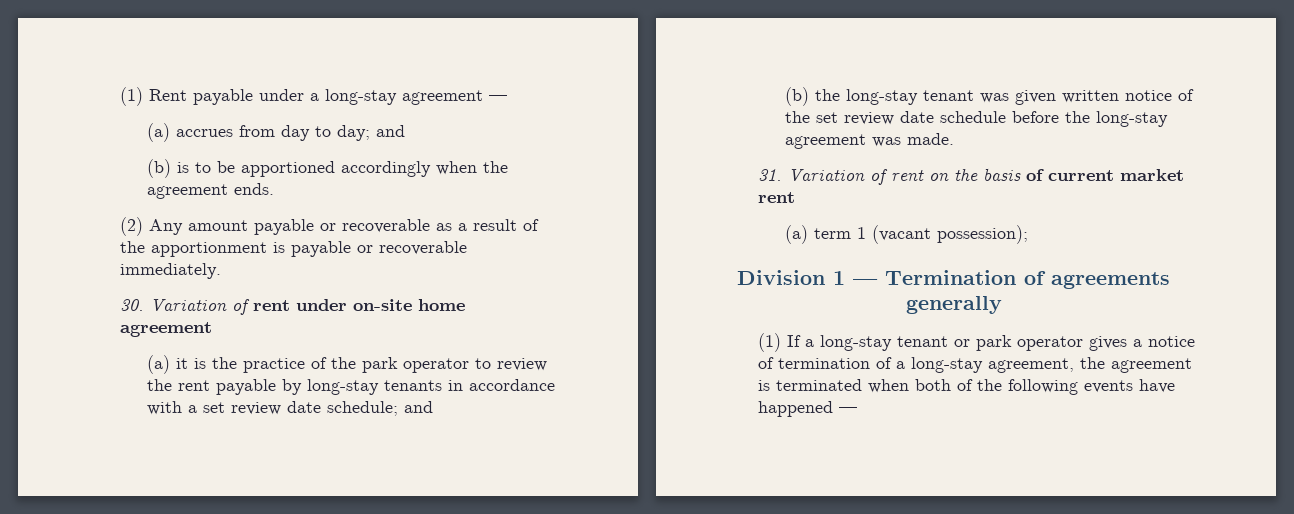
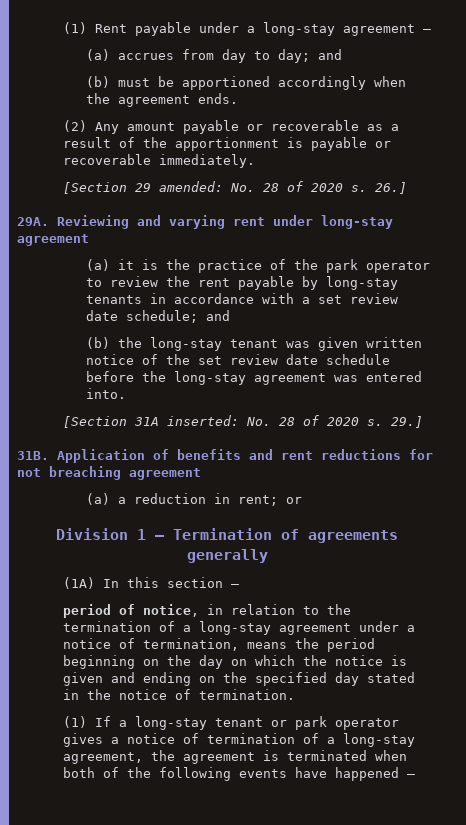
- (b) is to be apportioned accordingly when the agreement ends.
+ (b) must be apportioned accordingly when the agreement ends.
- 30. Variation of rent under on-site home agreement
+ [Section 29 amended: No. 28 of 2020 s. 26.]
+ 29A. Reviewing and varying rent under long-stay agreement
- (b) the long-stay tenant was given written notice of the set review date schedule before the long-stay agreement was made.
- 31. Variation of rent on the basis of current market rent
- (a) term 1 (vacant possession);
+ (b) the long-stay tenant was given written notice of the set review date schedule before the long-stay agreement was entered into.
+ [Section 31A inserted: No. 28 of 2020 s. 29.]
+ 31B. Application of benefits and rent reductions for not breaching agreement
+ (a) a reduction in rent; or
+ (1A) In this section —
+ period of notice, in relation to the termination of a long-stay agreement under a notice of termination, means the period beginning on the day on which the notice is given and ending on the specified day stated in the notice of termination.

